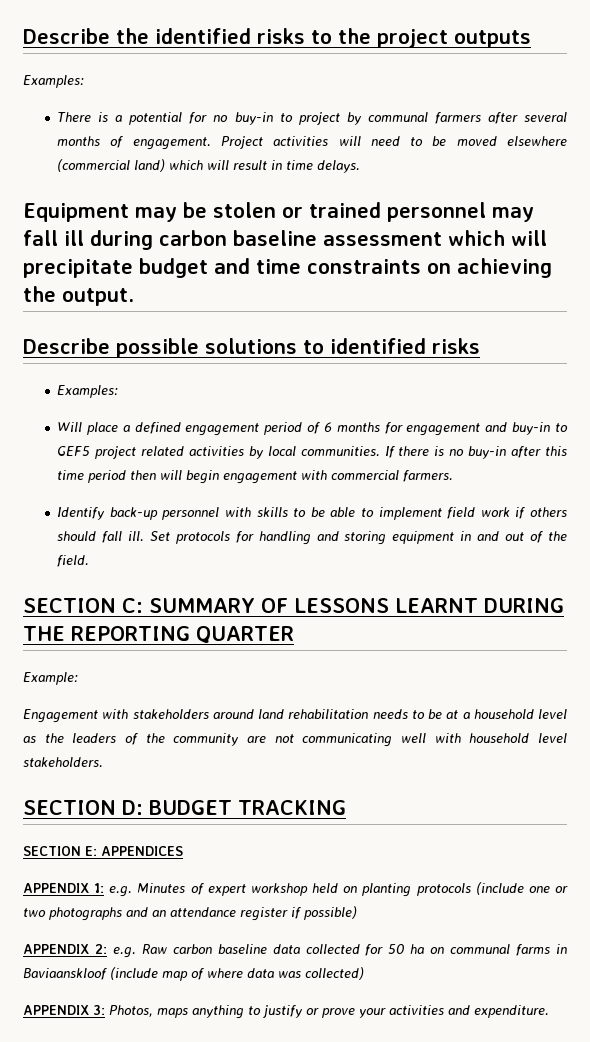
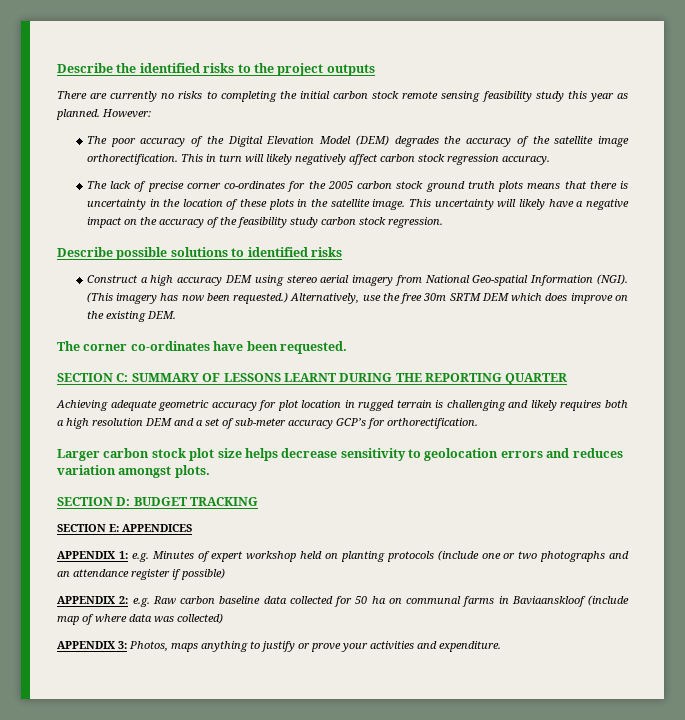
  Describe the identified risks to the project outputs
- Examples:
- There is a potential for no buy-in to project by communal farmers after several months of engagement. Project activities will need to be moved elsewhere (commercial land) which will result in time delays.
- Equipment may be stolen or trained personnel may fall ill during carbon baseline assessment which will precipitate budget and time constraints on achieving the output.
+ There are currently no risks to completing the initial carbon stock remote sensing feasibility study this year as planned. However:
+ The poor accuracy of the Digital Elevation Model (DEM) degrades the accuracy of the satellite image orthorectification. This in turn will likely negatively affect carbon stock regression accuracy.
+ The lack of precise corner co-ordinates for the 2005 carbon stock ground truth plots means that there is uncertainty in the location of these plots in the satellite image. This uncertainty will likely have a negative impact on the accuracy of the feasibility study carbon stock regression.
  Describe possible solutions to identified risks
- Examples:
- Will place a defined engagement period of 6 months for engagement and buy-in to GEF5 project related activities by local communities. If there is no buy-in after this time period then will begin engagement with commercial farmers.
- Identify back-up personnel with skills to be able to implement field work if others should fall ill. Set protocols for handling and storing equipment in and out of the field.
+ Construct a high accuracy DEM using stereo aerial imagery from National Geo-spatial Information (NGI). (This imagery has now been requested.) Alternatively, use the free 30m SRTM DEM which does improve on the existing DEM.
+ The corner co-ordinates have been requested.
- Example:
- Engagement with stakeholders around land rehabilitation needs to be at a household level as the leaders of the community are not communicating well with household level stakeholders.
+ Achieving adequate geometric accuracy for plot location in rugged terrain is challenging and likely requires both a high resolution DEM and a set of sub-meter accuracy GCP’s for orthorectification.
+ Larger carbon stock plot size helps decrease sensitivity to geolocation errors and reduces variation amongst plots.

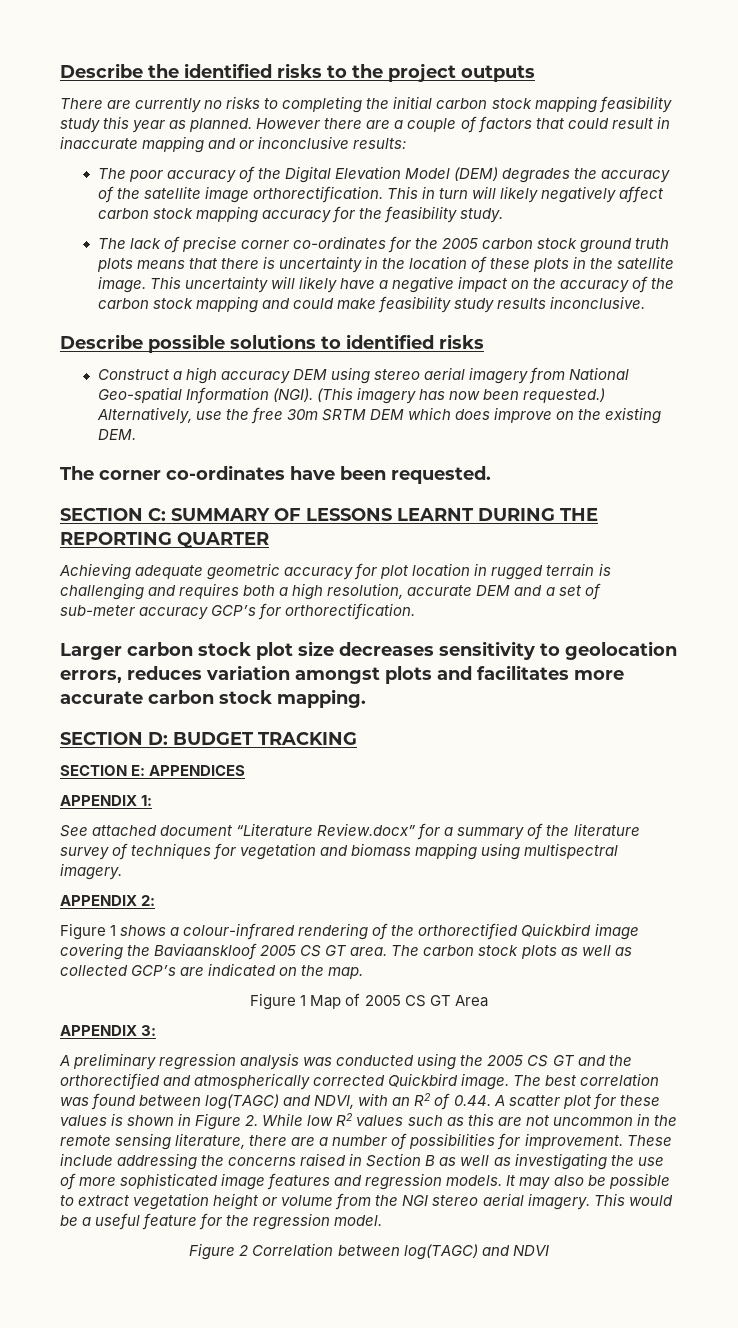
- There are currently no risks to completing the initial carbon stock remote sensing feasibility study this year as planned.
+ There are currently no risks to completing the initial carbon stock mapping feasibility study this year as planned.
- However:
+ However there are a couple of factors that could result in inaccurate mapping and or inconclusive results:
- This in turn will likely negatively affect carbon stock regression accuracy.
+ This in turn will likely negatively affect carbon stock mapping accuracy for the feasibility study.
- This uncertainty will likely have a negative impact on the accuracy of the feasibility study carbon stock regression.
+ This uncertainty will likely have a negative impact on the accuracy of the carbon stock mapping and could make feasibility study results inconclusive.
- Achieving adequate geometric accuracy for plot location in rugged terrain is challenging and likely requires both a high resolution DEM and a set of sub-meter accuracy GCP’s for orthorectification.
+ Achieving adequate geometric accuracy for plot location in rugged terrain is challenging and requires both a high resolution, accurate DEM and a set of sub-meter accuracy GCP’s for orthorectification.
- Larger carbon stock plot size helps decrease sensitivity to geolocation errors and reduces variation amongst plots.
+ Larger carbon stock plot size decreases sensitivity to geolocation errors, reduces variation amongst plots and facilitates more accurate carbon stock mapping.
- APPENDIX 1: e.g. Minutes of expert workshop held on planting protocols (include one or two photographs and an attendance register if possible)
- APPENDIX 2: e.g. Raw carbon baseline data collected for 50 ha on communal farms in Baviaanskloof (include map of where data was collected)
- APPENDIX 3: Photos, maps anything to justify or prove your activities and expenditure.
+ APPENDIX 1:
+ See attached document “Literature Review.docx” for a summary of the literature survey of techniques for vegetation and biomass mapping using multispectral imagery.
+ APPENDIX 2:
+ Figure 1 shows a colour-infrared rendering of the orthorectified Quickbird image covering the Baviaanskloof 2005 CS GT area. The carbon stock plots as well as collected GCP’s are indicated on the map.
+ Figure 1 Map of 2005 CS GT Area
+ APPENDIX 3:
+ A preliminary regression analysis was conducted using the 2005 CS GT and the orthorectified and atmospherically corrected Quickbird image. The best correlation was found between log(TAGC) and NDVI, with an R2 of 0.44. A scatter plot for these values is shown in Figure 2. While low R2 values such as this are not uncommon in the remote sensing literature, there are a number of possibilities for improvement. These include addressing the concerns raised in Section B as well as investigating the use of more sophisticated image features and regression models. It may also be possible to extract vegetation height or volume from the NGI stereo aerial imagery. This would be a useful feature for the regression model.
+ Figure 2 Correlation between log(TAGC) and NDVI

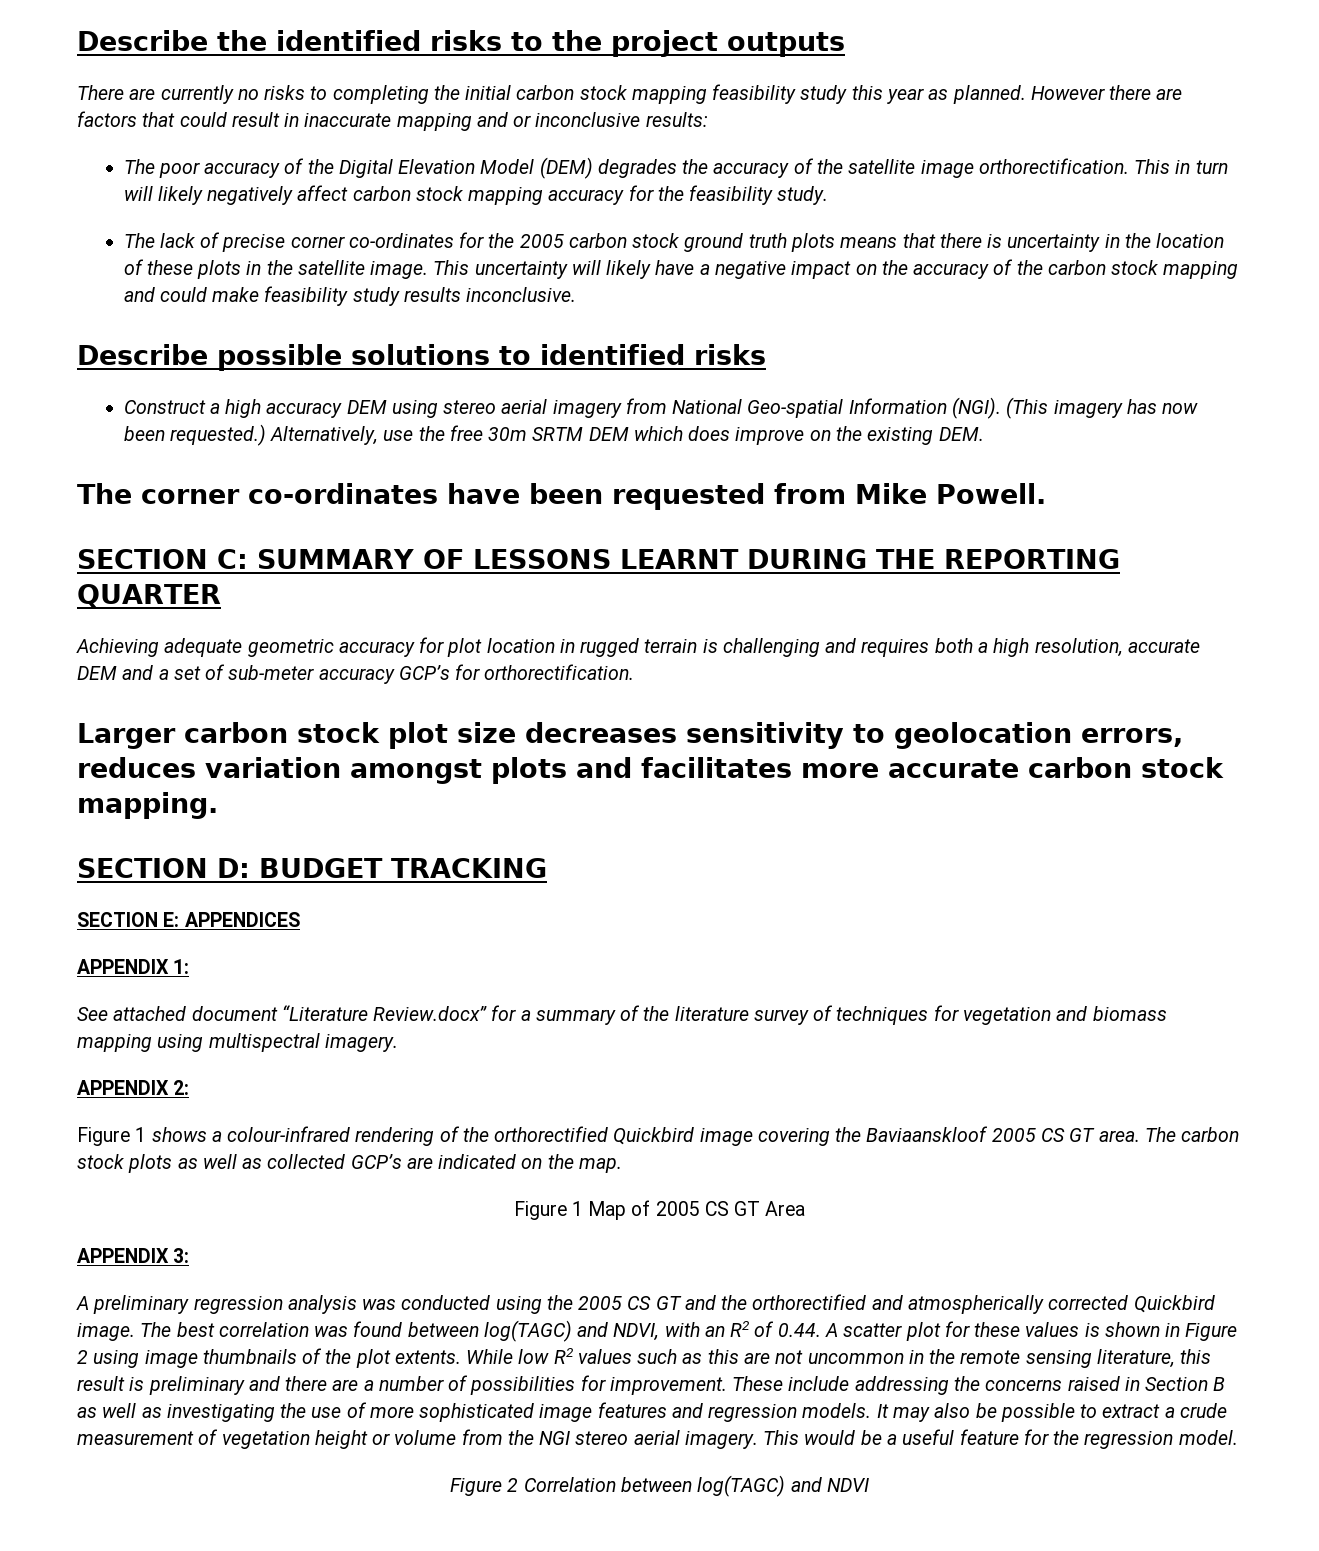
- However there are a couple of factors that could result in inaccurate mapping and or inconclusive results:
+ However there are factors that could result in inaccurate mapping and or inconclusive results:
- The corner co-ordinates have been requested.
+ The corner co-ordinates have been requested from Mike Powell.
- The best correlation was found between log(TAGC) and NDVI, with an R2 of 0.44. A scatter plot for these values is shown in Figure 2. While low R2 values such as this are not uncommon in the remote sensing literature, there are a number of possibilities for improvement.
+ The best correlation was found between log(TAGC) and NDVI, with an R2 of 0.44. A scatter plot for these values is shown in Figure 2 using image thumbnails of the plot extents. While low R2 values such as this are not uncommon in the remote sensing literature, this result is preliminary and there are a number of possibilities for improvement.
- It may also be possible to extract vegetation height or volume from the NGI stereo aerial imagery.
+ It may also be possible to extract a crude measurement of vegetation height or volume from the NGI stereo aerial imagery.

